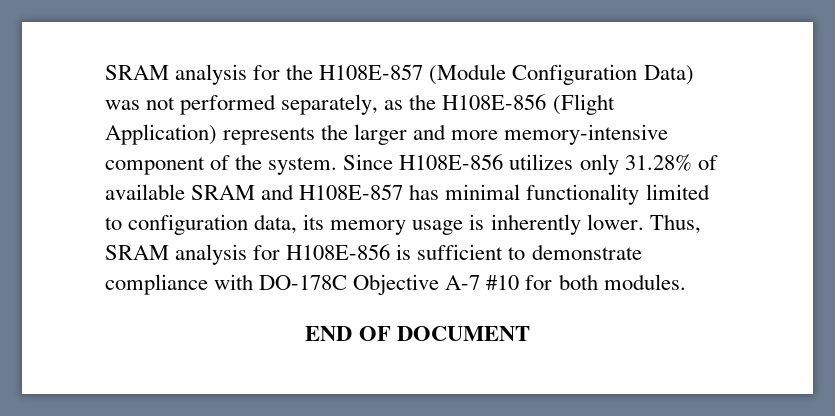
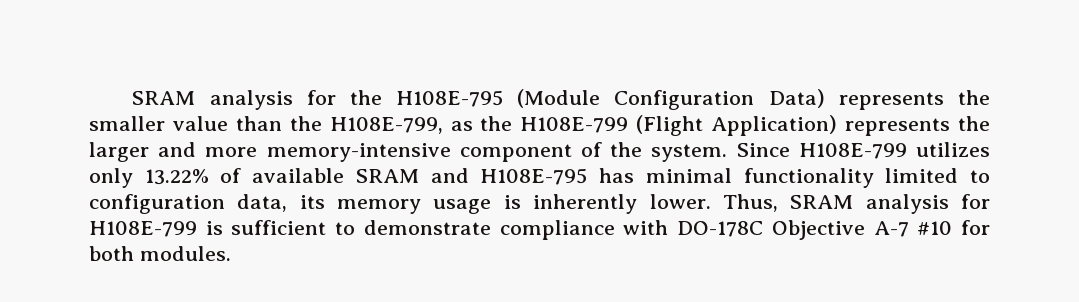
- SRAM analysis for the H108E-857 (Module Configuration Data) was not performed separately, as the H108E-856 (Flight Application) represents the larger and more memory-intensive component of the system.
+ SRAM analysis for the H108E-795 (Module Configuration Data) represents the smaller value than the H108E-799, as the H108E-799 (Flight Application) represents the larger and more memory-intensive component of the system.
- Since H108E-856 utilizes only 31.28% of available SRAM and H108E-857 has minimal functionality limited to configuration data, its memory usage is inherently lower.
+ Since H108E-799 utilizes only 13.22% of available SRAM and H108E-795 has minimal functionality limited to configuration data, its memory usage is inherently lower.
- Thus, SRAM analysis for H108E-856 is sufficient to demonstrate compliance with DO-178C Objective A-7 #10 for both modules.
+ Thus, SRAM analysis for H108E-799 is sufficient to demonstrate compliance with DO-178C Objective A-7 #10 for both modules.
- END OF DOCUMENT

